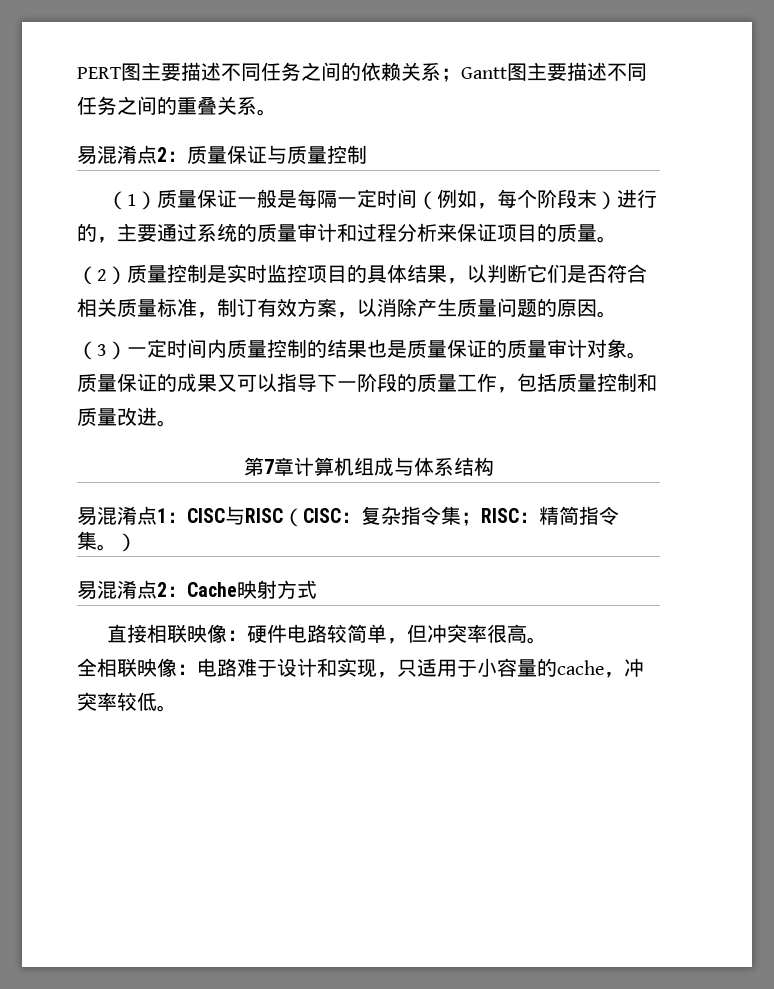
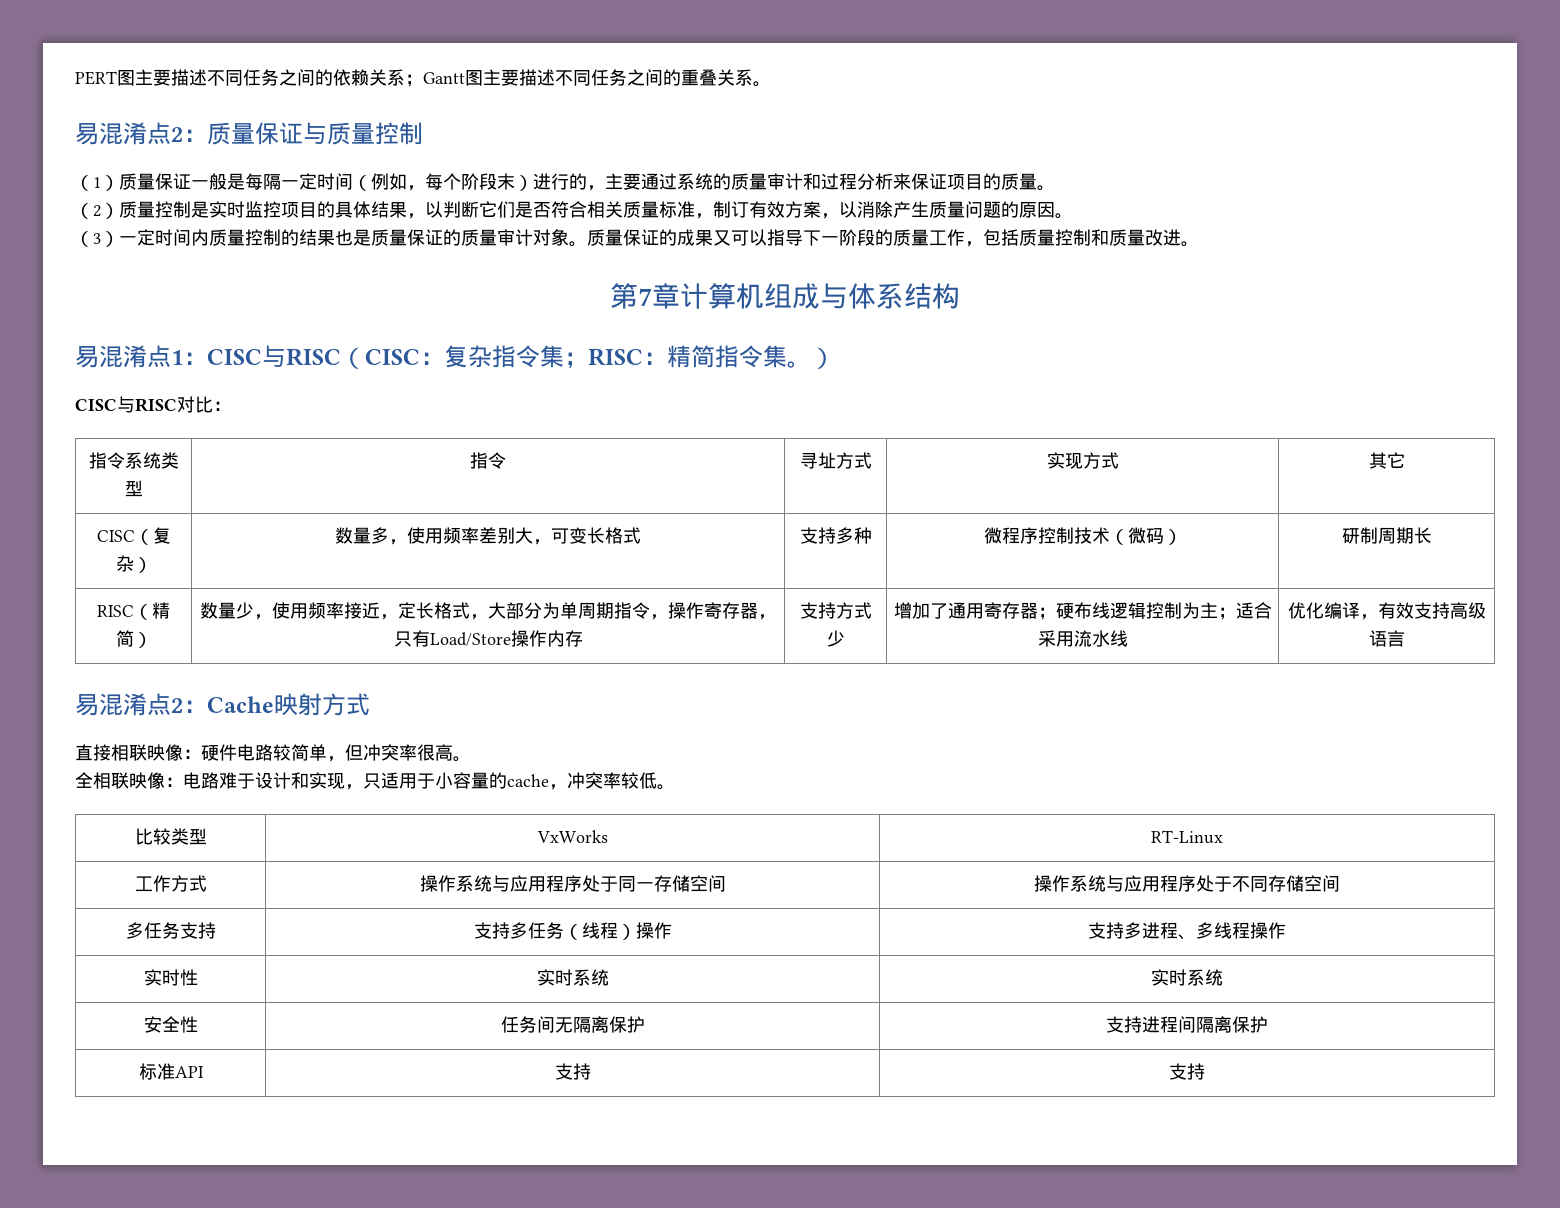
+ CISC与RISC对比：
+ 指令系统类型 | 指令 | 寻址方式 | 实现方式 | 其它
+ CISC（复杂） | 数量多，使用频率差别大，可变长格式 | 支持多种 | 微程序控制技术（微码） | 研制周期长
+ RISC（精简） | 数量少，使用频率接近，定长格式，大部分为单周期指令，操作寄存器，只有Load/Store操作内存 | 支持方式少 | 增加了通用寄存器；硬布线逻辑控制为主；适合采用流水线 | 优化编译，有效支持高级语言
+ 比较类型 | VxWorks | RT-Linux
+ 工作方式 | 操作系统与应用程序处于同一存储空间 | 操作系统与应用程序处于不同存储空间
+ 多任务支持 | 支持多任务（线程）操作 | 支持多进程、多线程操作
+ 实时性 | 实时系统 | 实时系统
+ 安全性 | 任务间无隔离保护 | 支持进程间隔离保护
+ 标准API | 支持 | 支持

